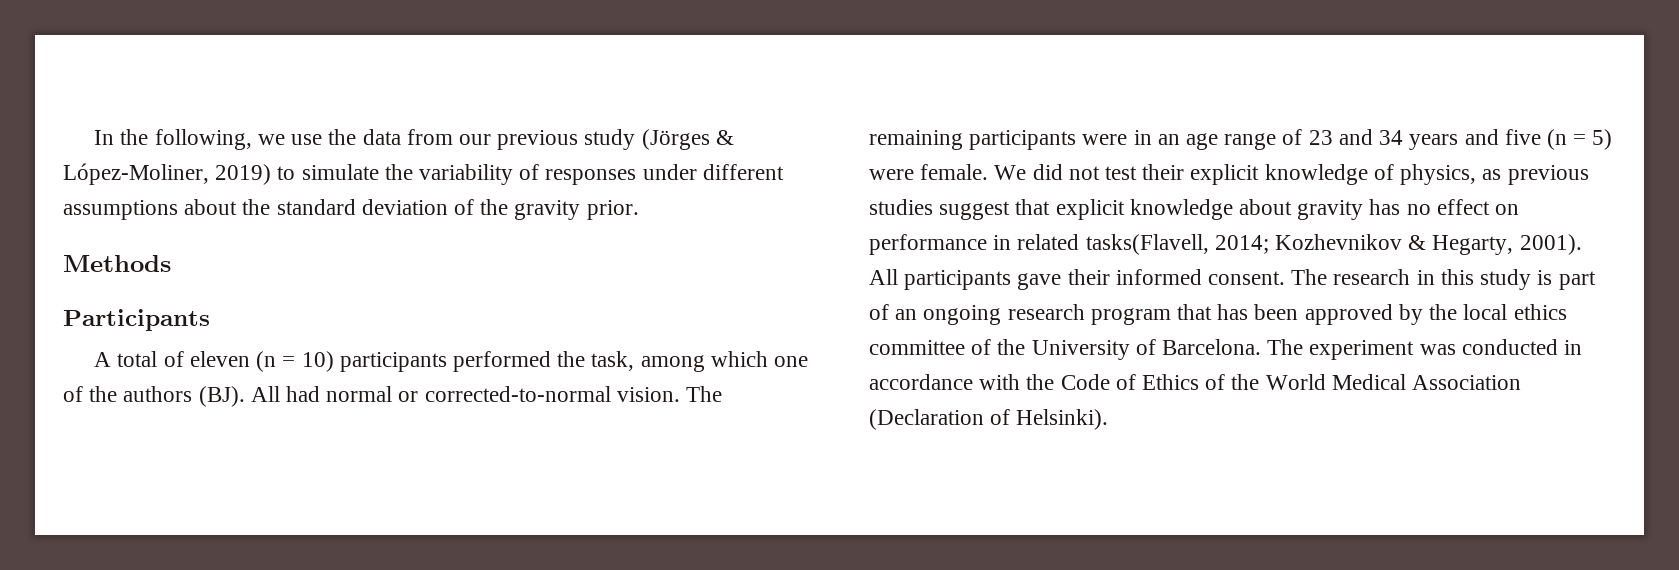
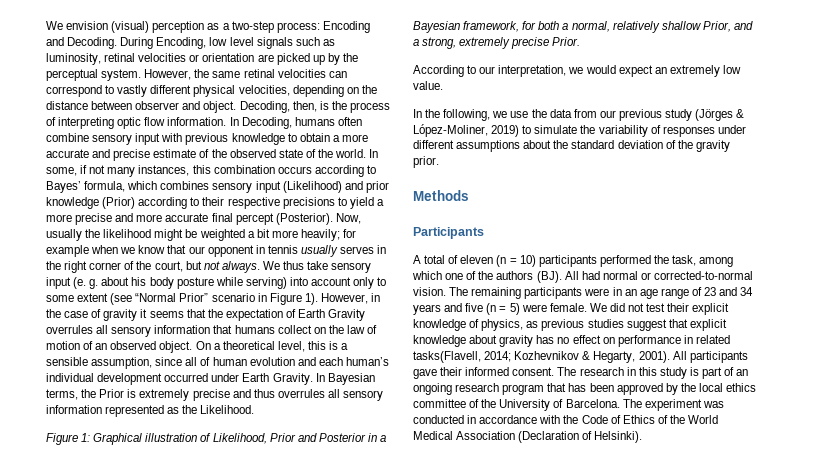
+ We envision (visual) perception as a two-step process: Encoding and Decoding. During Encoding, low level signals such as luminosity, retinal velocities or orientation are picked up by the perceptual system. However, the same retinal velocities can correspond to vastly different physical velocities, depending on the distance between observer and object. Decoding, then, is the process of interpreting optic flow information. In Decoding, humans often combine sensory input with previous knowledge to obtain a more accurate and precise estimate of the observed state of the world. In some, if not many instances, this combination occurs according to Bayes’ formula, which combines sensory input (Likelihood) and prior knowledge (Prior) according to their respective precisions to yield a more precise and more accurate final percept (Posterior). Now, usually the likelihood might be weighted a bit more heavily; for example when we know that our opponent in tennis usually serves in the right corner of the court, but not always. We thus take sensory input (e. g. about his body posture while serving) into account only to some extent (see “Normal Prior” scenario in Figure 1). However, in the case of gravity it seems that the expectation of Earth Gravity overrules all sensory information that humans collect on the law of motion of an observed object. On a theoretical level, this is a sensible assumption, since all of human evolution and each human’s individual development occurred under Earth Gravity. In Bayesian terms, the Prior is extremely precise and thus overrules all sensory information represented as the Likelihood.
+ Figure 1: Graphical illustration of Likelihood, Prior and Posterior in a Bayesian framework, for both a normal, relatively shallow Prior, and a strong, extremely precise Prior.
+ According to our interpretation, we would expect an extremely low value.

